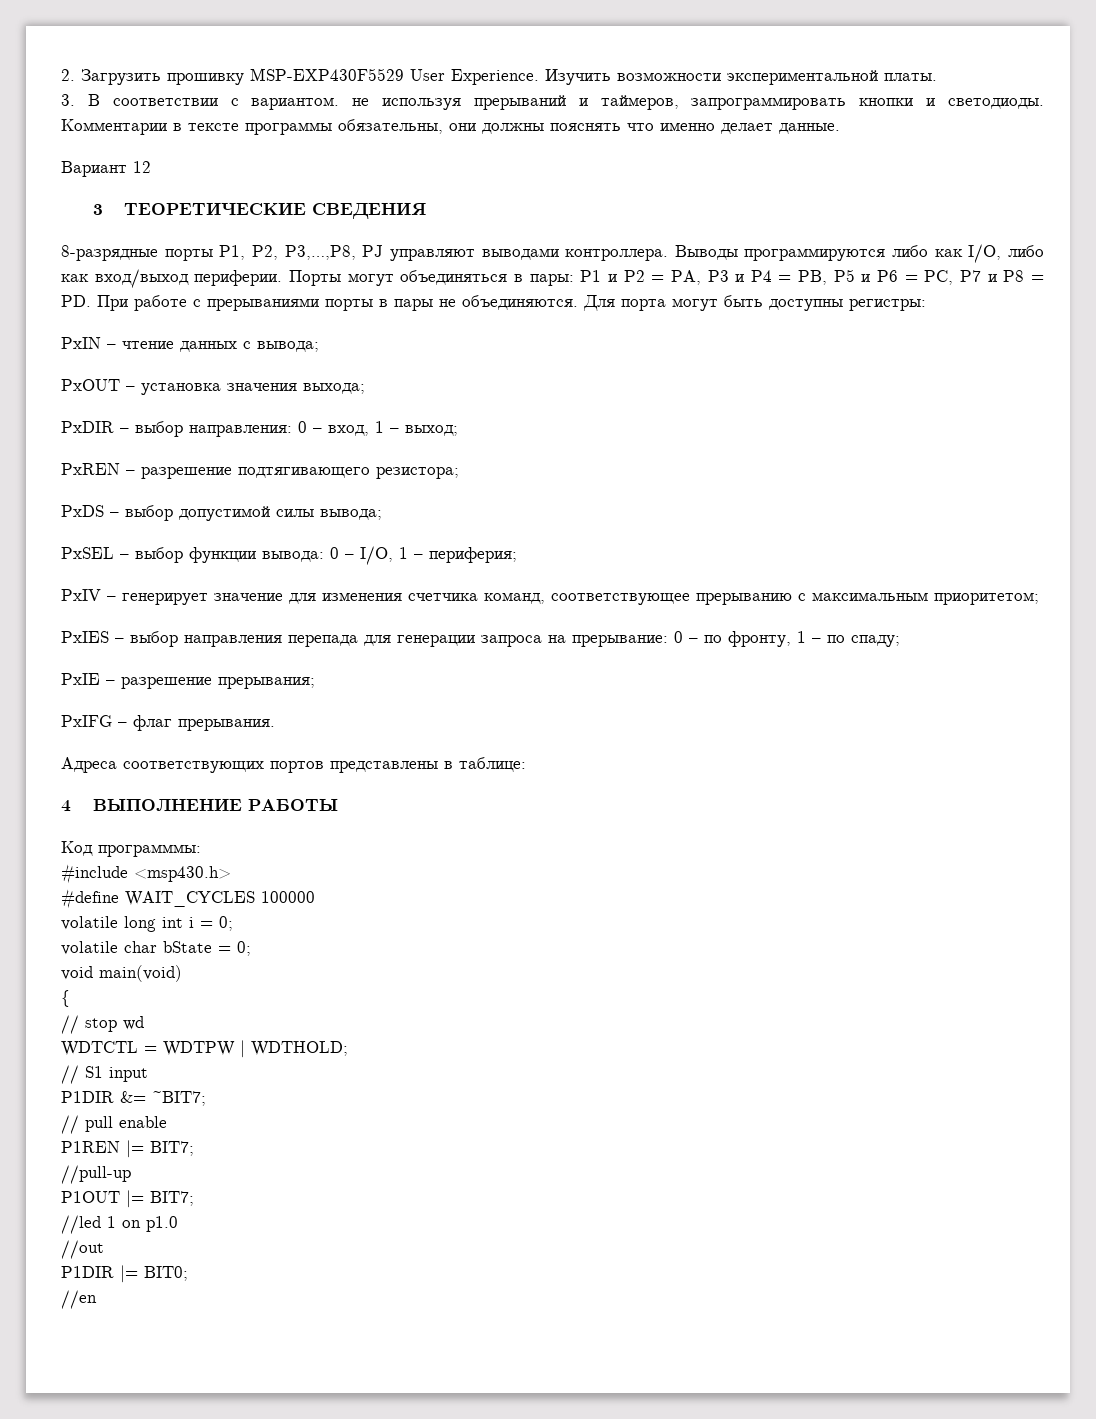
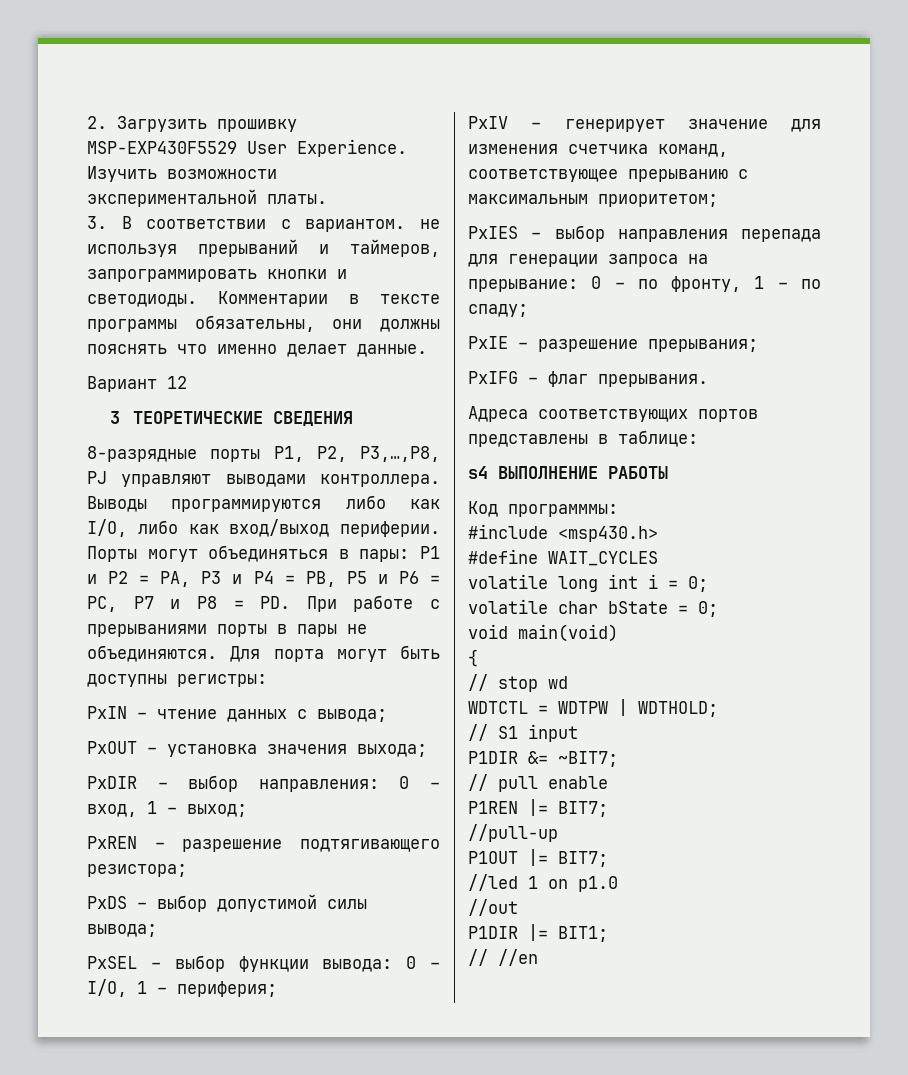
- 4 ВЫПОЛНЕНИЕ РАБОТЫ
+ s4 ВЫПОЛНЕНИЕ РАБОТЫ
- #define WAIT_CYCLES 100000
+ #define WAIT_CYCLES
- P1DIR |= BIT0;
- //en
+ P1DIR |= BIT1;
+ // //en

